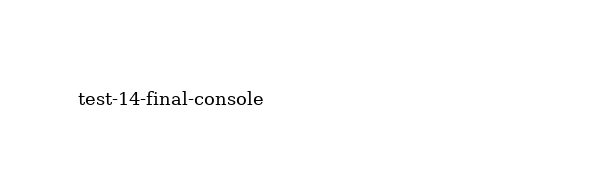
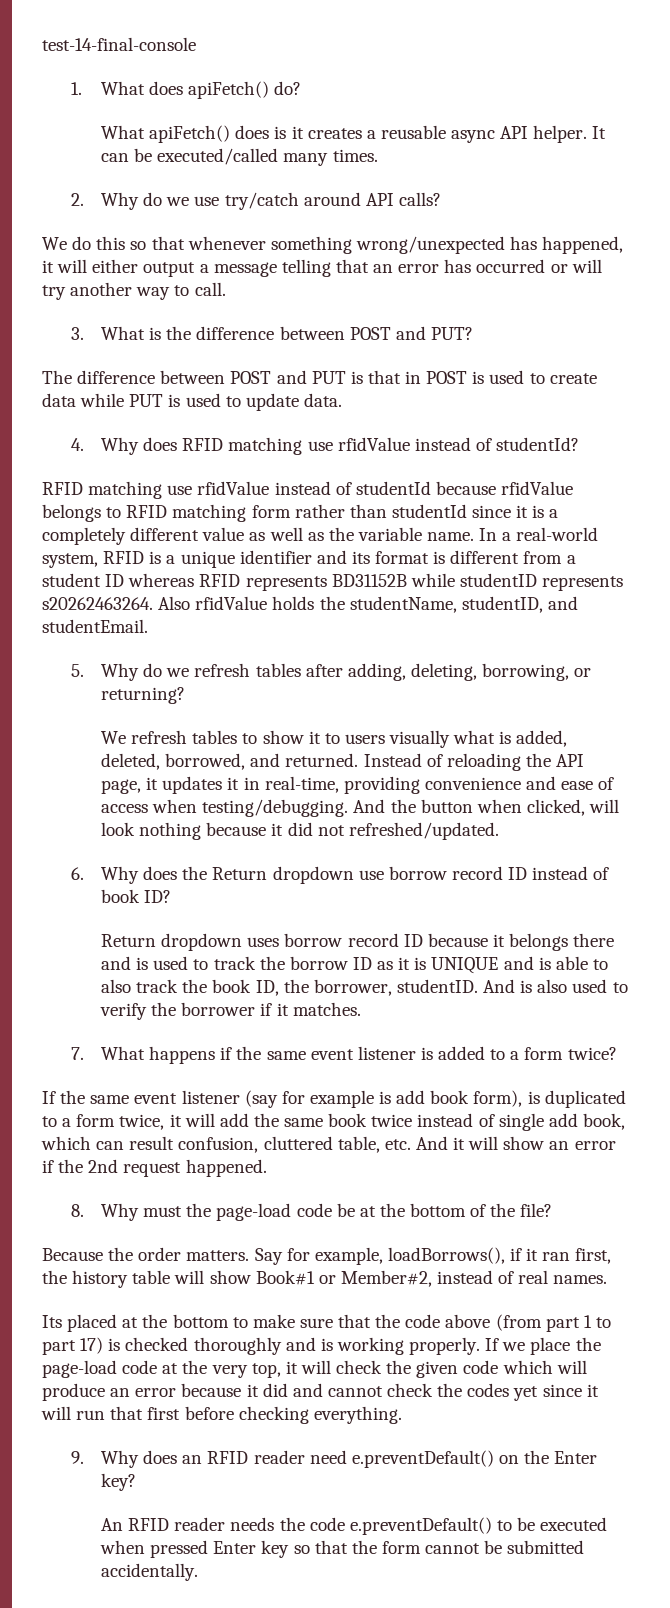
+ 1. What does apiFetch() do?
+ What apiFetch() does is it creates a reusable async API helper. It can be executed/called many times.
+ 2. Why do we use try/catch around API calls?
+ We do this so that whenever something wrong/unexpected has happened, it will either output a message telling that an error has occurred or will try another way to call.
+ 3. What is the difference between POST and PUT?
+ The difference between POST and PUT is that in POST is used to create data while PUT is used to update data.
+ 4. Why does RFID matching use rfidValue instead of studentId?
+ RFID matching use rfidValue instead of studentId because rfidValue belongs to RFID matching form rather than studentId since it is a completely different value as well as the variable name. In a real-world system, RFID is a unique identifier and its format is different from a student ID whereas RFID represents BD31152B while studentID represents s20262463264. Also rfidValue holds the studentName, studentID, and studentEmail.
+ 5. Why do we refresh tables after adding, deleting, borrowing, or returning?
+ We refresh tables to show it to users visually what is added, deleted, borrowed, and returned. Instead of reloading the API page, it updates it in real-time, providing convenience and ease of access when testing/debugging. And the button when clicked, will look nothing because it did not refreshed/updated.
+ 6. Why does the Return dropdown use borrow record ID instead of book ID?
+ Return dropdown uses borrow record ID because it belongs there and is used to track the borrow ID as it is UNIQUE and is able to also track the book ID, the borrower, studentID. And is also used to verify the borrower if it matches.
+ 7. What happens if the same event listener is added to a form twice?
+ If the same event listener (say for example is add book form), is duplicated to a form twice, it will add the same book twice instead of single add book, which can result confusion, cluttered table, etc. And it will show an error if the 2nd request happened.
+ 8. Why must the page-load code be at the bottom of the file?
+ Because the order matters. Say for example, loadBorrows(), if it ran first, the history table will show Book#1 or Member#2, instead of real names.
+ Its placed at the bottom to make sure that the code above (from part 1 to part 17) is checked thoroughly and is working properly. If we place the page-load code at the very top, it will check the given code which will produce an error because it did and cannot check the codes yet since it will run that first before checking everything.
+ 9. Why does an RFID reader need e.preventDefault() on the Enter key?
+ An RFID reader needs the code e.preventDefault() to be executed when pressed Enter key so that the form cannot be submitted accidentally.

